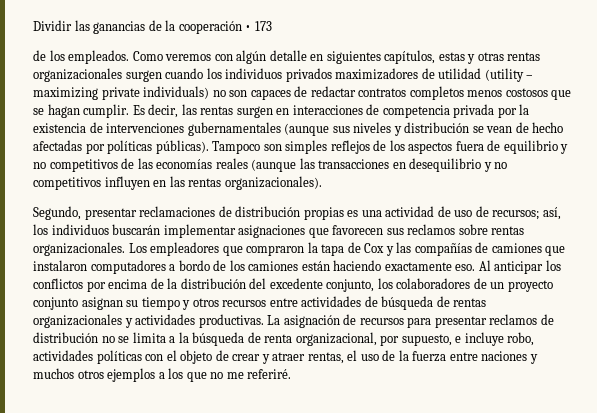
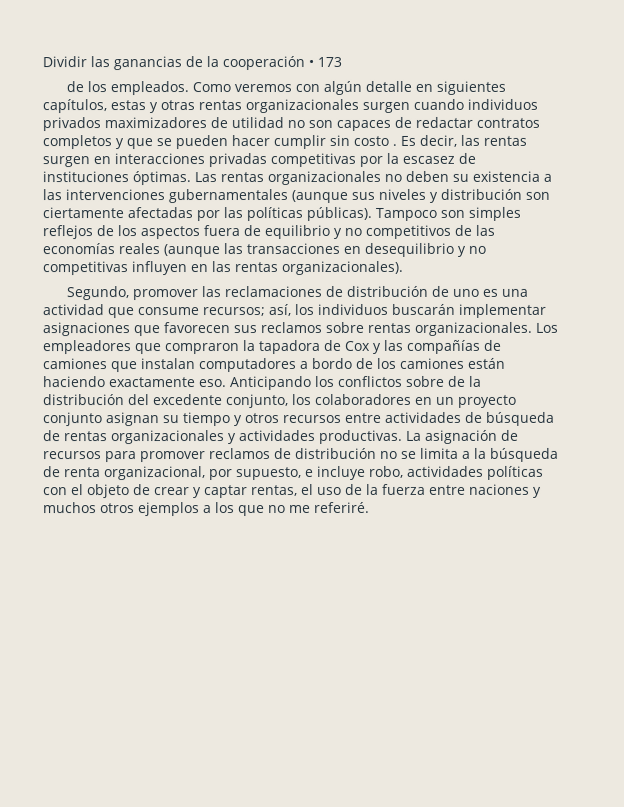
- Como veremos con algún detalle en siguientes capítulos, estas y otras rentas organizacionales surgen cuando los individuos privados maximizadores de utilidad (utility – maximizing private individuals) no son capaces de redactar contratos completos menos costosos que se hagan cumplir.
+ Como veremos con algún detalle en siguientes capítulos, estas y otras rentas organizacionales surgen cuando individuos privados maximizadores de utilidad no son capaces de redactar contratos completos y que se pueden hacer cumplir sin costo .
- Es decir, las rentas surgen en interacciones de competencia privada por la existencia de intervenciones gubernamentales (aunque sus niveles y distribución se vean de hecho afectadas por políticas públicas).
+ Es decir, las rentas surgen en interacciones privadas competitivas por la escasez de instituciones óptimas. Las rentas organizacionales no deben su existencia a las intervenciones gubernamentales (aunque sus niveles y distribución son ciertamente afectadas por las políticas públicas).
- Tampoco son simples reflejos de los aspectos fuera de equilibrio y no competitivos de las economías reales (aunque las transacciones en desequilibrio y no competitivos influyen en las rentas organizacionales).
+ Tampoco son simples reflejos de los aspectos fuera de equilibrio y no competitivos de las economías reales (aunque las transacciones en desequilibrio y no competitivas influyen en las rentas organizacionales).
- Segundo, presentar reclamaciones de distribución propias es una actividad de uso de recursos; así, los individuos buscarán implementar asignaciones que favorecen sus reclamos sobre rentas organizacionales.
+ Segundo, promover las reclamaciones de distribución de uno es una actividad que consume recursos; así, los individuos buscarán implementar asignaciones que favorecen sus reclamos sobre rentas organizacionales.
- Los empleadores que compraron la tapa de Cox y las compañías de camiones que instalaron computadores a bordo de los camiones están haciendo exactamente eso.
+ Los empleadores que compraron la tapadora de Cox y las compañías de camiones que instalan computadores a bordo de los camiones están haciendo exactamente eso.
- Al anticipar los conflictos por encima de la distribución del excedente conjunto, los colaboradores de un proyecto conjunto asignan su tiempo y otros recursos entre actividades de búsqueda de rentas organizacionales y actividades productivas.
+ Anticipando los conflictos sobre de la distribución del excedente conjunto, los colaboradores en un proyecto conjunto asignan su tiempo y otros recursos entre actividades de búsqueda de rentas organizacionales y actividades productivas.
- La asignación de recursos para presentar reclamos de distribución no se limita a la búsqueda de renta organizacional, por supuesto, e incluye robo, actividades políticas con el objeto de crear y atraer rentas, el uso de la fuerza entre naciones y muchos otros ejemplos a los que no me referiré.
+ La asignación de recursos para promover reclamos de distribución no se limita a la búsqueda de renta organizacional, por supuesto, e incluye robo, actividades políticas con el objeto de crear y captar rentas, el uso de la fuerza entre naciones y muchos otros ejemplos a los que no me referiré.

